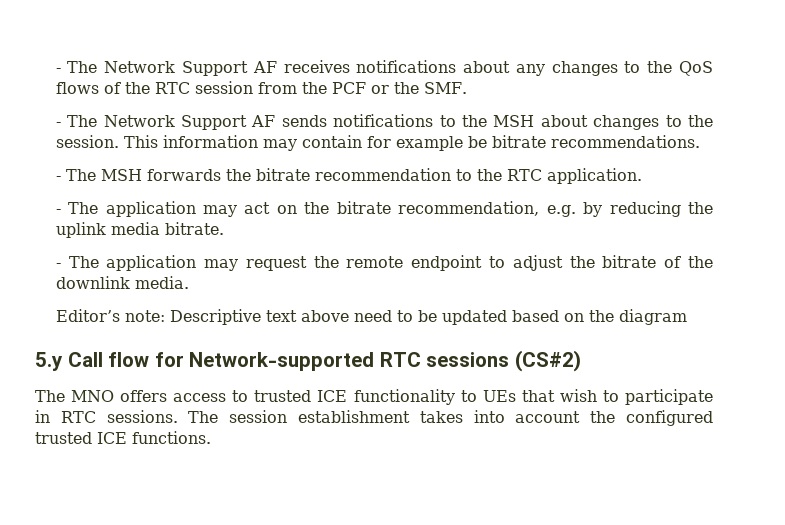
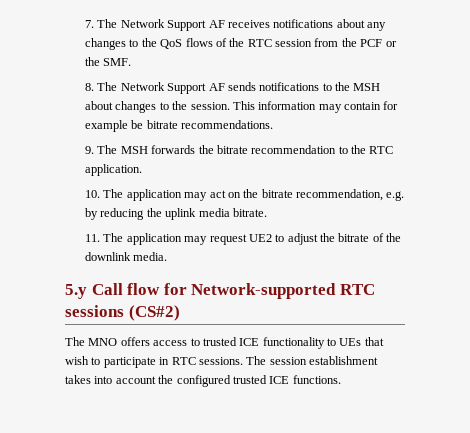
- - The Network Support AF receives notifications about any changes to the QoS flows of the RTC session from the PCF or the SMF.
+ 7. The Network Support AF receives notifications about any changes to the QoS flows of the RTC session from the PCF or the SMF.
- - The Network Support AF sends notifications to the MSH about changes to the session.
+ 8. The Network Support AF sends notifications to the MSH about changes to the session.
- - The MSH forwards the bitrate recommendation to the RTC application.
+ 9. The MSH forwards the bitrate recommendation to the RTC application.
- - The application may act on the bitrate recommendation, e.g. by reducing the uplink media bitrate.
+ 10. The application may act on the bitrate recommendation, e.g. by reducing the uplink media bitrate.
- - The application may request the remote endpoint to adjust the bitrate of the downlink media.
+ 11. The application may request UE2 to adjust the bitrate of the downlink media.
- Editor’s note: Descriptive text above need to be updated based on the diagram

